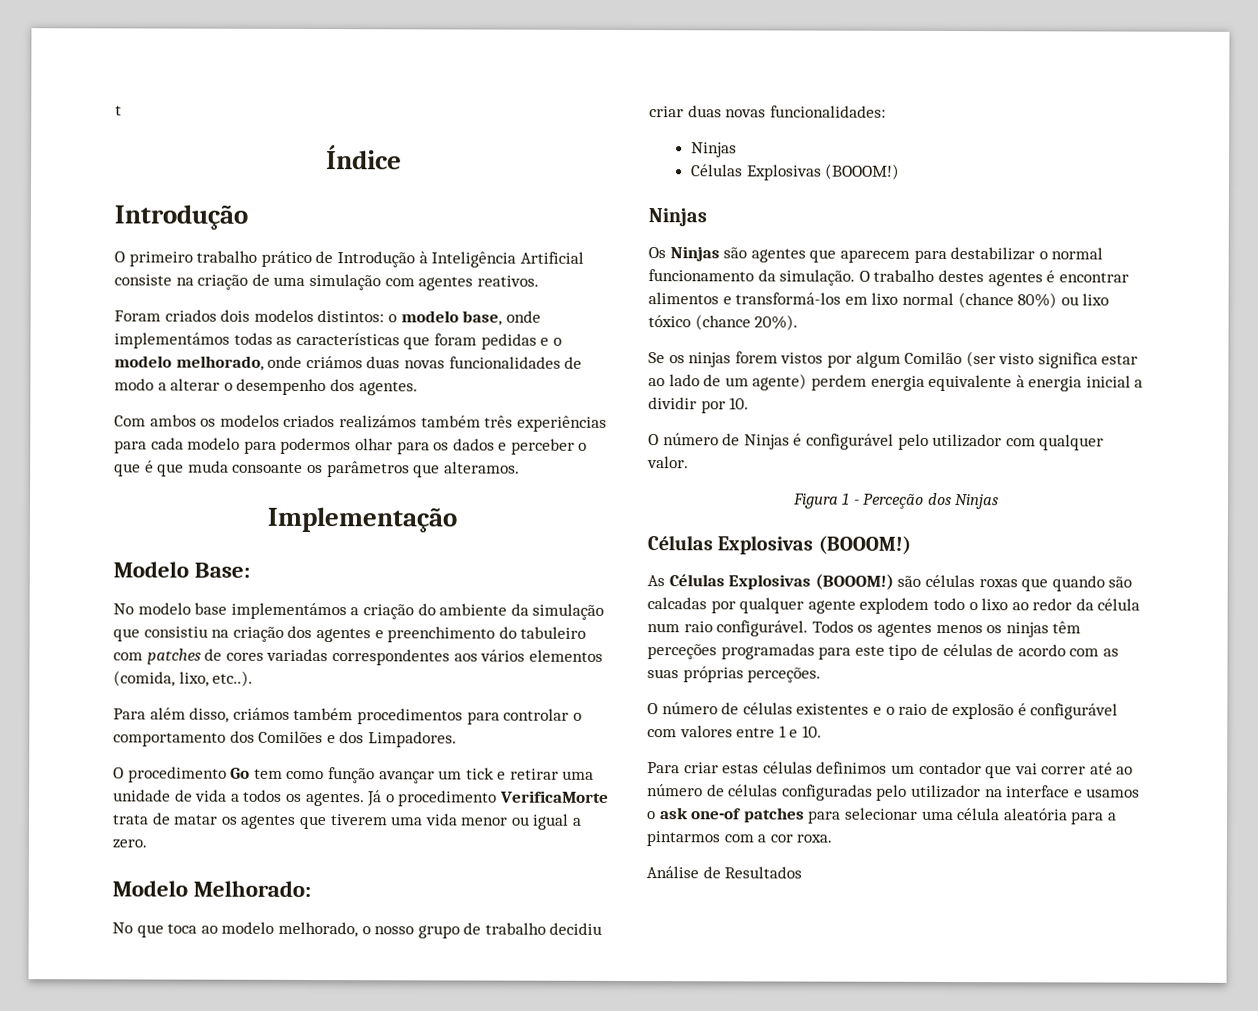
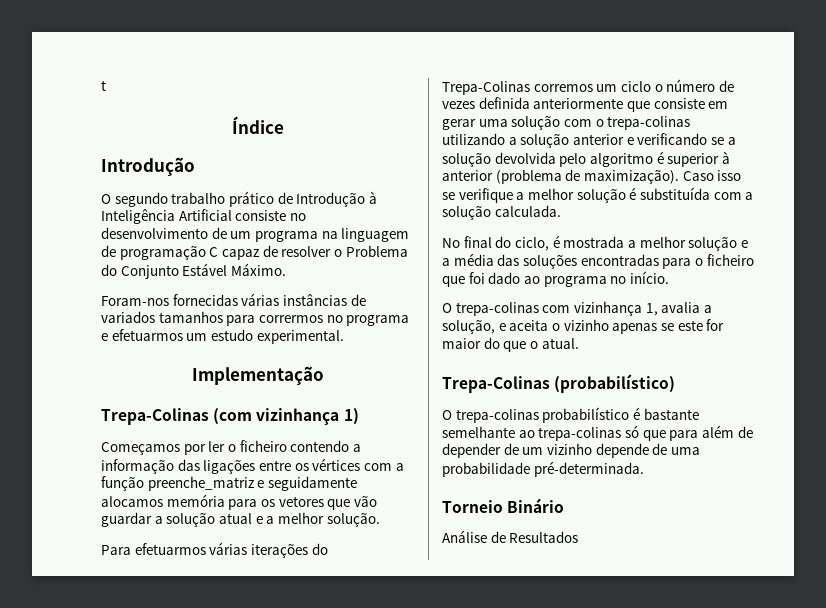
- O primeiro trabalho prático de Introdução à Inteligência Artificial consiste na criação de uma simulação com agentes reativos.
- Foram criados dois modelos distintos: o modelo base, onde implementámos todas as características que foram pedidas e o modelo melhorado, onde criámos duas novas funcionalidades de modo a alterar o desempenho dos agentes.
- Com ambos os modelos criados realizámos também três experiências para cada modelo para podermos olhar para os dados e perceber o que é que muda consoante os parâmetros que alteramos.
+ O segundo trabalho prático de Introdução à Inteligência Artificial consiste no desenvolvimento de um programa na linguagem de programação C capaz de resolver o Problema do Conjunto Estável Máximo.
+ Foram-nos fornecidas várias instâncias de variados tamanhos para corrermos no programa e efetuarmos um estudo experimental.
  Implementação
- Modelo Base:
- No modelo base implementámos a criação do ambiente da simulação que consistiu na criação dos agentes e preenchimento do tabuleiro com patches de cores variadas correspondentes aos vários elementos (comida, lixo, etc..).
- Para além disso, criámos também procedimentos para controlar o comportamento dos Comilões e dos Limpadores.
- O procedimento Go tem como função avançar um tick e retirar uma unidade de vida a todos os agentes. Já o procedimento VerificaMorte trata de matar os agentes que tiverem uma vida menor ou igual a zero.
- Modelo Melhorado:
- No que toca ao modelo melhorado, o nosso grupo de trabalho decidiu criar duas novas funcionalidades:
- Ninjas
- Células Explosivas (BOOOM!)
- Ninjas
- Os Ninjas são agentes que aparecem para destabilizar o normal funcionamento da simulação. O trabalho destes agentes é encontrar alimentos e transformá-los em lixo normal (chance 80%) ou lixo tóxico (chance 20%).
- Se os ninjas forem vistos por algum Comilão (ser visto significa estar ao lado de um agente) perdem energia equivalente à energia inicial a dividir por 10.
- O número de Ninjas é configurável pelo utilizador com qualquer valor.
- Figura 1 - Perceção dos Ninjas
- Células Explosivas (BOOOM!)
- As Células Explosivas (BOOOM!) são células roxas que quando são calcadas por qualquer agente explodem todo o lixo ao redor da célula num raio configurável. Todos os agentes menos os ninjas têm perceções programadas para este tipo de células de acordo com as suas próprias perceções.
- O número de células existentes e o raio de explosão é configurável com valores entre 1 e 10.
- Para criar estas células definimos um contador que vai correr até ao número de células configuradas pelo utilizador na interface e usamos o ask one-of patches para selecionar uma célula aleatória para a pintarmos com a cor roxa.
+ Trepa-Colinas (com vizinhança 1)
+ Começamos por ler o ficheiro contendo a informação das ligações entre os vértices com a função preenche_matriz e seguidamente alocamos memória para os vetores que vão guardar a solução atual e a melhor solução.
+ Para efetuarmos várias iterações do Trepa-Colinas corremos um ciclo o número de vezes definida anteriormente que consiste em gerar uma solução com o trepa-colinas utilizando a solução anterior e verificando se a solução devolvida pelo algoritmo é superior à anterior (problema de maximização). Caso isso se verifique a melhor solução é substituída com a solução calculada.
+ No final do ciclo, é mostrada a melhor solução e a média das soluções encontradas para o ficheiro que foi dado ao programa no início.
+ O trepa-colinas com vizinhança 1, avalia a solução, e aceita o vizinho apenas se este for maior do que o atual.
+ Trepa-Colinas (probabilístico)
+ O trepa-colinas probabilístico é bastante semelhante ao trepa-colinas só que para além de depender de um vizinho depende de uma probabilidade pré-determinada.
+ Torneio Binário

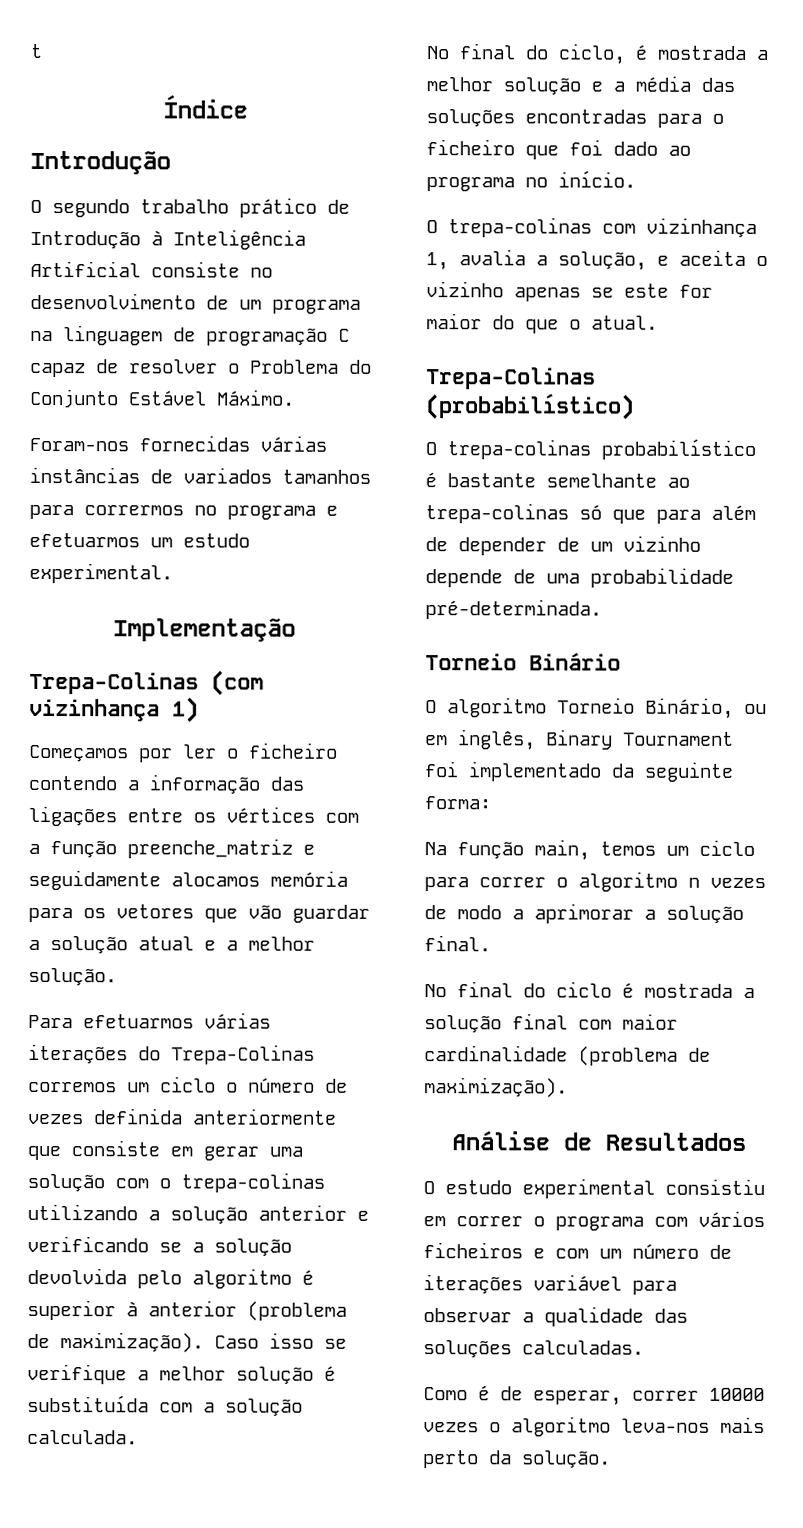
+ O algoritmo Torneio Binário, ou em inglês, Binary Tournament foi implementado da seguinte forma:
+ Na função main, temos um ciclo para correr o algoritmo n vezes de modo a aprimorar a solução final.
+ No final do ciclo é mostrada a solução final com maior cardinalidade (problema de maximização).
  Análise de Resultados
+ O estudo experimental consistiu em correr o programa com vários ficheiros e com um número de iterações variável para observar a qualidade das soluções calculadas.
+ Como é de esperar, correr 10000 vezes o algoritmo leva-nos mais perto da solução.

